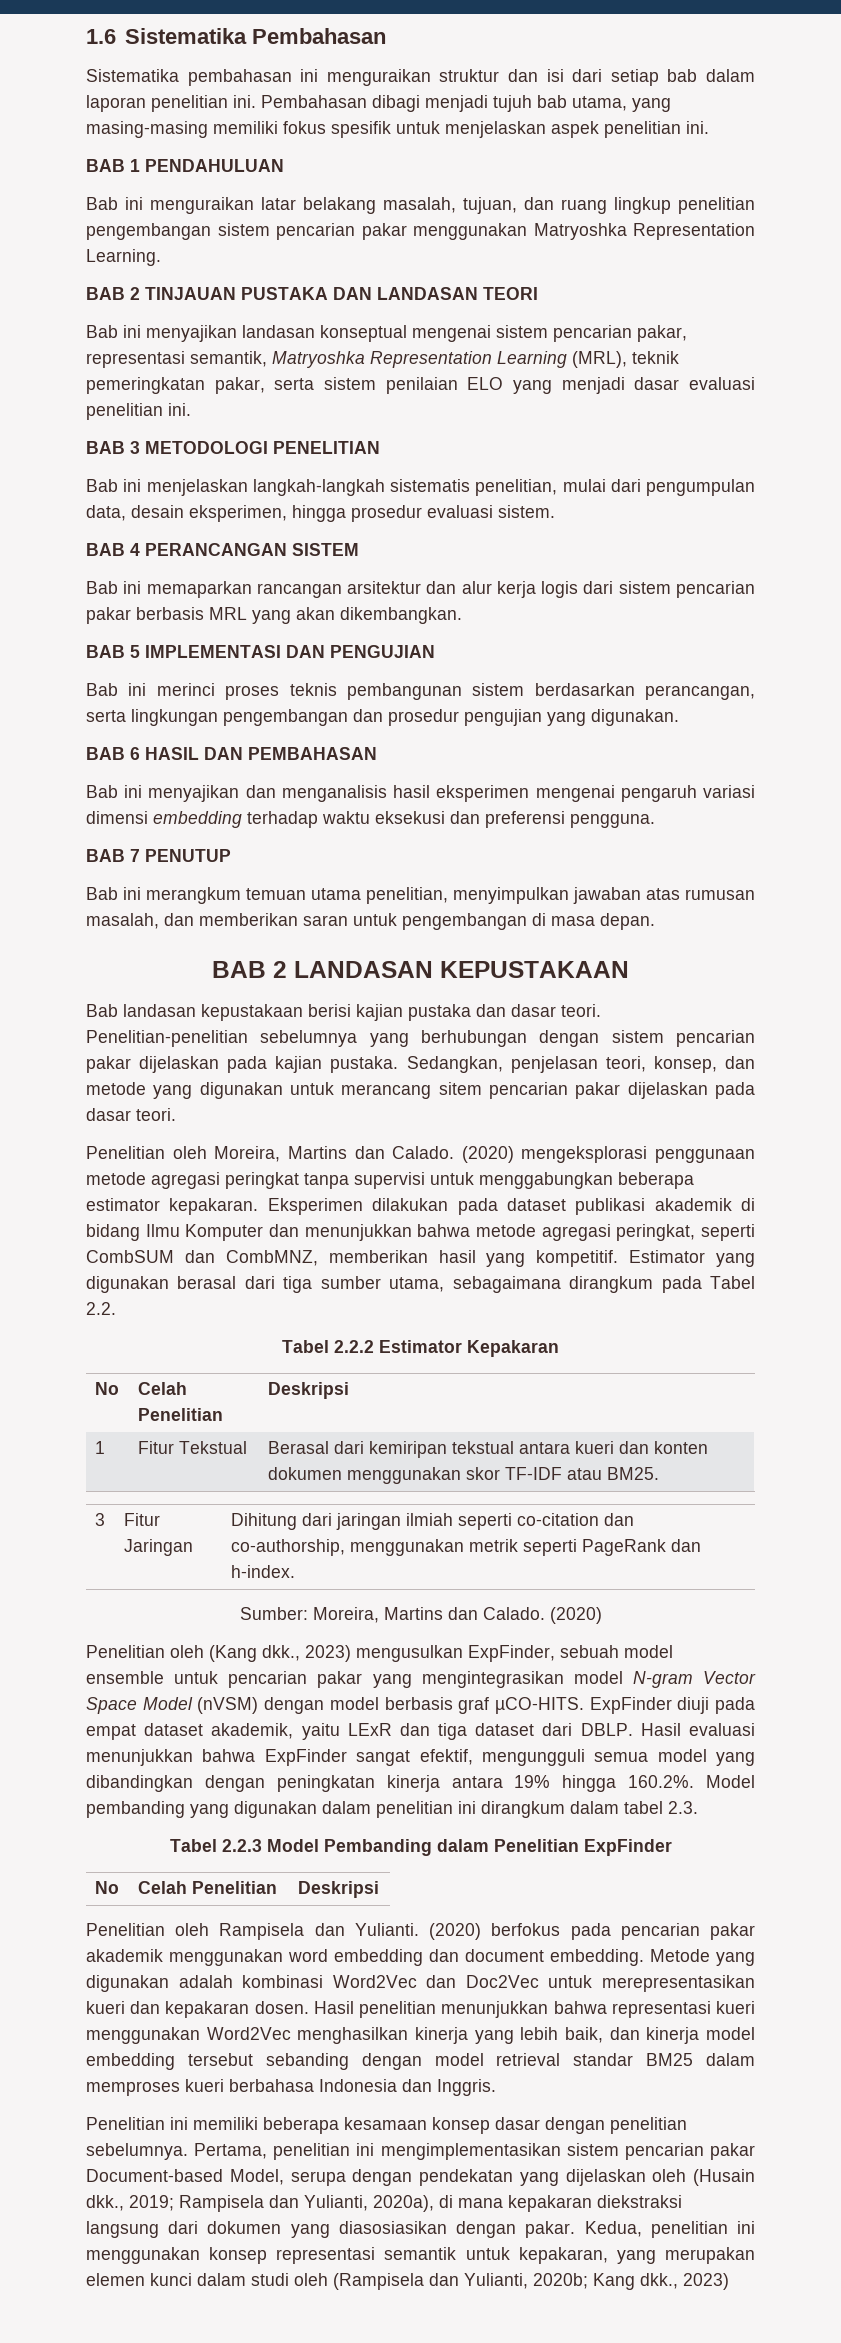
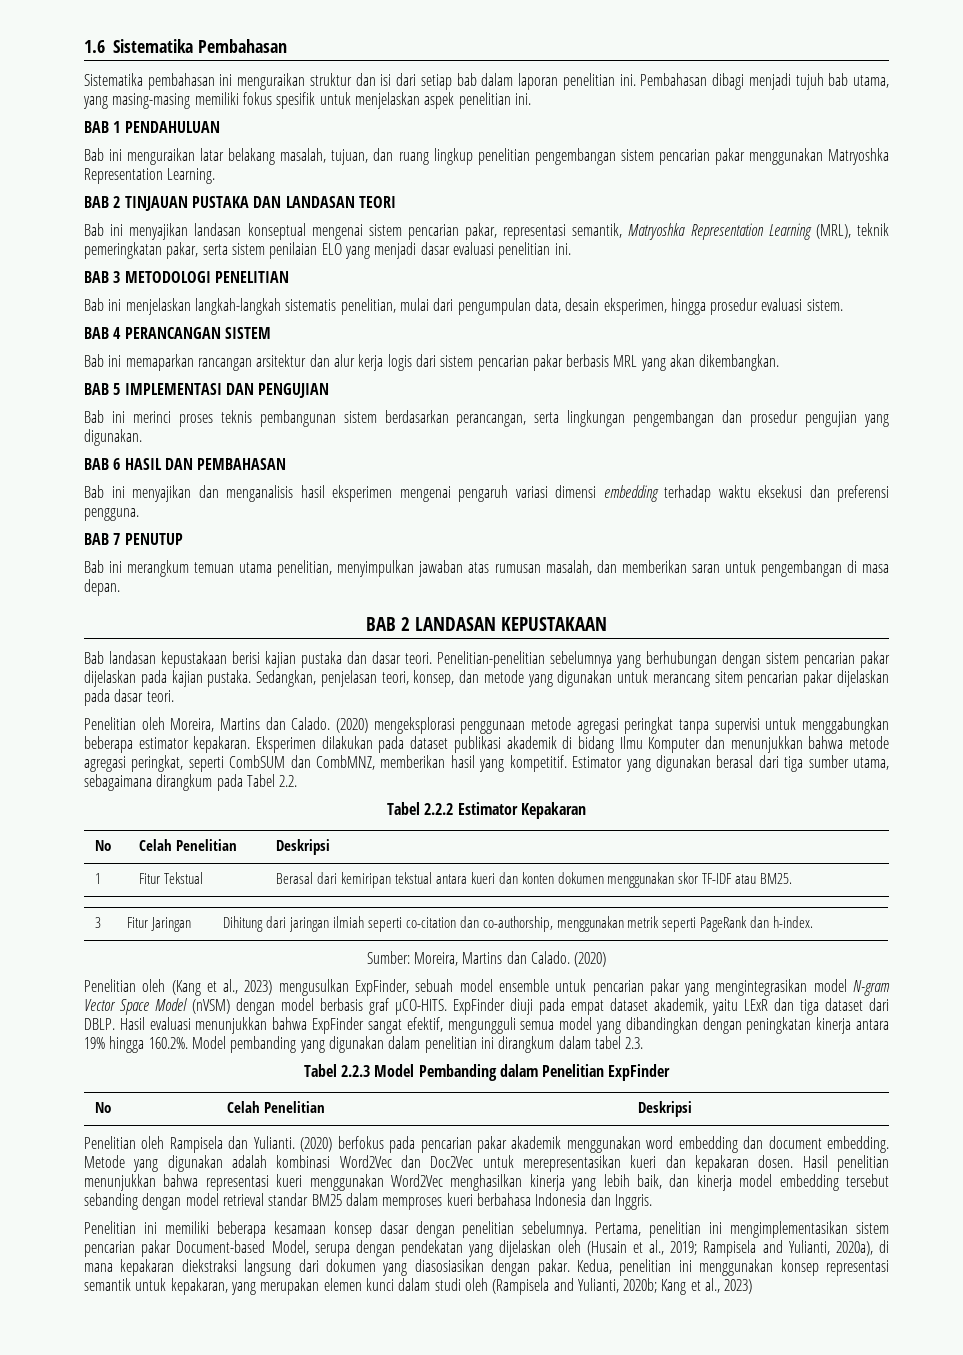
- Penelitian oleh (Kang dkk., 2023) mengusulkan ExpFinder, sebuah model ensemble untuk pencarian pakar yang mengintegrasikan model N-gram Vector Space Model (nVSM) dengan model berbasis graf µCO-HITS.
+ Penelitian oleh (Kang et al., 2023) mengusulkan ExpFinder, sebuah model ensemble untuk pencarian pakar yang mengintegrasikan model N-gram Vector Space Model (nVSM) dengan model berbasis graf µCO-HITS.
- Pertama, penelitian ini mengimplementasikan sistem pencarian pakar Document-based Model, serupa dengan pendekatan yang dijelaskan oleh (Husain dkk., 2019; Rampisela dan Yulianti, 2020a), di mana kepakaran diekstraksi langsung dari dokumen yang diasosiasikan dengan pakar.
+ Pertama, penelitian ini mengimplementasikan sistem pencarian pakar Document-based Model, serupa dengan pendekatan yang dijelaskan oleh (Husain et al., 2019; Rampisela and Yulianti, 2020a), di mana kepakaran diekstraksi langsung dari dokumen yang diasosiasikan dengan pakar.
- Kedua, penelitian ini menggunakan konsep representasi semantik untuk kepakaran, yang merupakan elemen kunci dalam studi oleh (Rampisela dan Yulianti, 2020b; Kang dkk., 2023)
+ Kedua, penelitian ini menggunakan konsep representasi semantik untuk kepakaran, yang merupakan elemen kunci dalam studi oleh (Rampisela and Yulianti, 2020b; Kang et al., 2023)

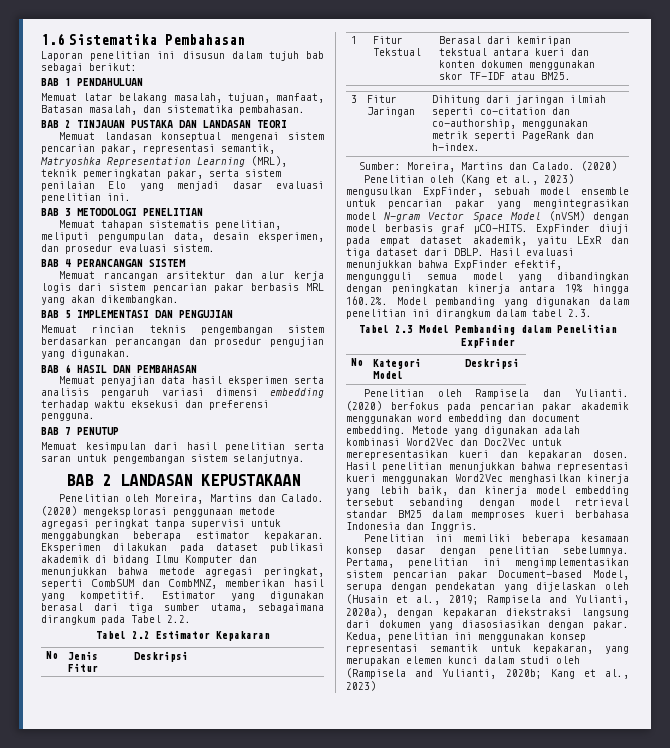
- Sistematika pembahasan ini menguraikan struktur dan isi dari setiap bab dalam laporan penelitian ini. Pembahasan dibagi menjadi tujuh bab utama, yang masing-masing memiliki fokus spesifik untuk menjelaskan aspek penelitian ini.
+ Laporan penelitian ini disusun dalam tujuh bab sebagai berikut:
- Bab ini menguraikan latar belakang masalah, tujuan, dan ruang lingkup penelitian pengembangan sistem pencarian pakar menggunakan Matryoshka Representation Learning.
+ Memuat latar belakang masalah, tujuan, manfaat, Batasan masalah, dan sistematika pembahasan.
- Bab ini menyajikan landasan konseptual mengenai sistem pencarian pakar, representasi semantik, Matryoshka Representation Learning (MRL), teknik pemeringkatan pakar, serta sistem penilaian ELO yang menjadi dasar evaluasi penelitian ini.
+ Memuat landasan konseptual mengenai sistem pencarian pakar, representasi semantik, Matryoshka Representation Learning (MRL), teknik pemeringkatan pakar, serta sistem penilaian Elo yang menjadi dasar evaluasi penelitian ini.
- Bab ini menjelaskan langkah-langkah sistematis penelitian, mulai dari pengumpulan data, desain eksperimen, hingga prosedur evaluasi sistem.
+ Memuat tahapan sistematis penelitian, meliputi pengumpulan data, desain eksperimen, dan prosedur evaluasi sistem.
- Bab ini memaparkan rancangan arsitektur dan alur kerja logis dari sistem pencarian pakar berbasis MRL yang akan dikembangkan.
+ Memuat rancangan arsitektur dan alur kerja logis dari sistem pencarian pakar berbasis MRL yang akan dikembangkan.
- Bab ini merinci proses teknis pembangunan sistem berdasarkan perancangan, serta lingkungan pengembangan dan prosedur pengujian yang digunakan.
+ Memuat rincian teknis pengembangan sistem berdasarkan perancangan dan prosedur pengujian yang digunakan.
- Bab ini menyajikan dan menganalisis hasil eksperimen mengenai pengaruh variasi dimensi embedding terhadap waktu eksekusi dan preferensi pengguna.
+ Memuat penyajian data hasil eksperimen serta analisis pengaruh variasi dimensi embedding terhadap waktu eksekusi dan preferensi pengguna.
- Bab ini merangkum temuan utama penelitian, menyimpulkan jawaban atas rumusan masalah, dan memberikan saran untuk pengembangan di masa depan.
+ Memuat kesimpulan dari hasil penelitian serta saran untuk pengembangan sistem selanjutnya.
  BAB 2 LANDASAN KEPUSTAKAAN
- Bab landasan kepustakaan berisi kajian pustaka dan dasar teori. Penelitian-penelitian sebelumnya yang berhubungan dengan sistem pencarian pakar dijelaskan pada kajian pustaka. Sedangkan, penjelasan teori, konsep, dan metode yang digunakan untuk merancang sitem pencarian pakar dijelaskan pada dasar teori.
- Tabel 2.2.2 Estimator Kepakaran
- No | Celah Penelitian | Deskripsi
+ Tabel 2.2 Estimator Kepakaran
+ No | Jenis Fitur | Deskripsi
- Hasil evaluasi menunjukkan bahwa ExpFinder sangat efektif, mengungguli semua model yang dibandingkan dengan peningkatan kinerja antara 19% hingga 160.2%. Model pembanding yang digunakan dalam penelitian ini dirangkum dalam tabel 2.3.
+ Hasil evaluasi menunjukkan bahwa ExpFinder efektif, mengungguli semua model yang dibandingkan dengan peningkatan kinerja antara 19% hingga 160.2%. Model pembanding yang digunakan dalam penelitian ini dirangkum dalam tabel 2.3.
- Tabel 2.2.3 Model Pembanding dalam Penelitian ExpFinder
- No | Celah Penelitian | Deskripsi
+ Tabel 2.3 Model Pembanding dalam Penelitian ExpFinder
+ No | Kategori Model | Deskripsi
- Pertama, penelitian ini mengimplementasikan sistem pencarian pakar Document-based Model, serupa dengan pendekatan yang dijelaskan oleh (Husain et al., 2019; Rampisela and Yulianti, 2020a), di mana kepakaran diekstraksi langsung dari dokumen yang diasosiasikan dengan pakar.
+ Pertama, penelitian ini mengimplementasikan sistem pencarian pakar Document-based Model, serupa dengan pendekatan yang dijelaskan oleh (Husain et al., 2019; Rampisela and Yulianti, 2020a), dengan kepakaran diekstraksi langsung dari dokumen yang diasosiasikan dengan pakar.

